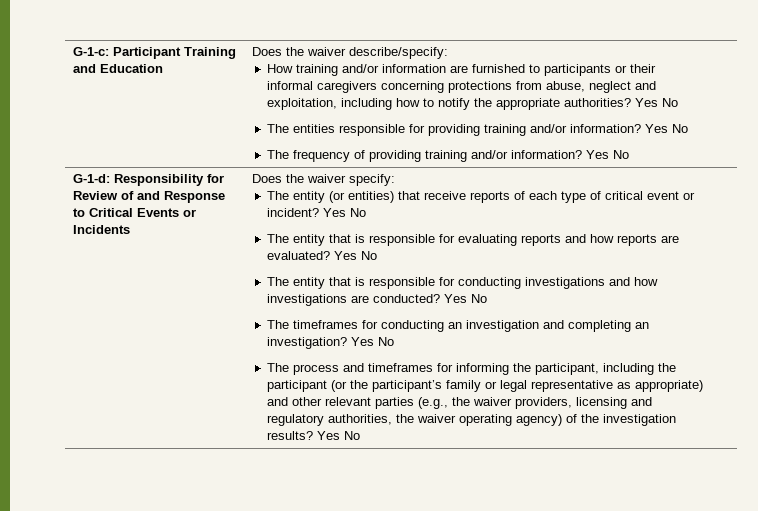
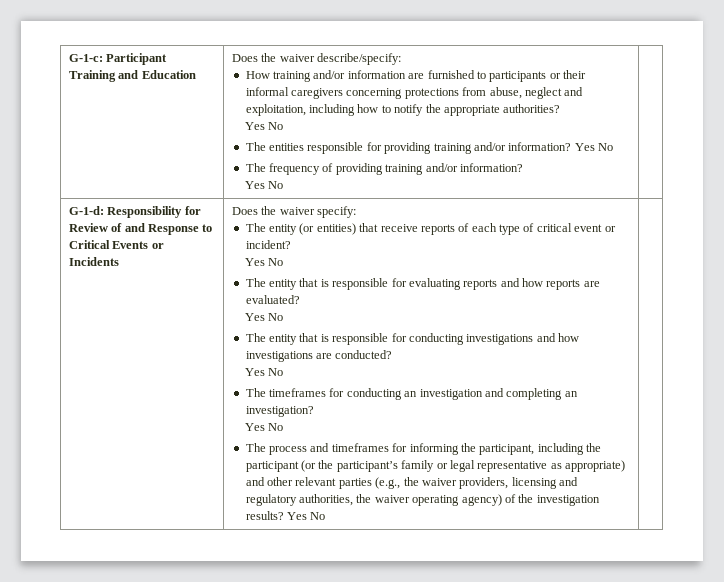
- How training and/or information are furnished to participants or their informal caregivers concerning protections from abuse, neglect and exploitation, including how to notify the appropriate authorities? Yes No
+ How training and/or information are furnished to participants or their informal caregivers concerning protections from abuse, neglect and exploitation, including how to notify the appropriate authorities?
+ Yes No
- The frequency of providing training and/or information? Yes No
+ The frequency of providing training and/or information?
+ Yes No
- The entity (or entities) that receive reports of each type of critical event or incident? Yes No
+ The entity (or entities) that receive reports of each type of critical event or incident?
+ Yes No
- The entity that is responsible for evaluating reports and how reports are evaluated? Yes No
+ The entity that is responsible for evaluating reports and how reports are evaluated?
+ Yes No
- The entity that is responsible for conducting investigations and how investigations are conducted? Yes No
+ The entity that is responsible for conducting investigations and how investigations are conducted?
+ Yes No
- The timeframes for conducting an investigation and completing an investigation? Yes No
+ The timeframes for conducting an investigation and completing an investigation?
+ Yes No

